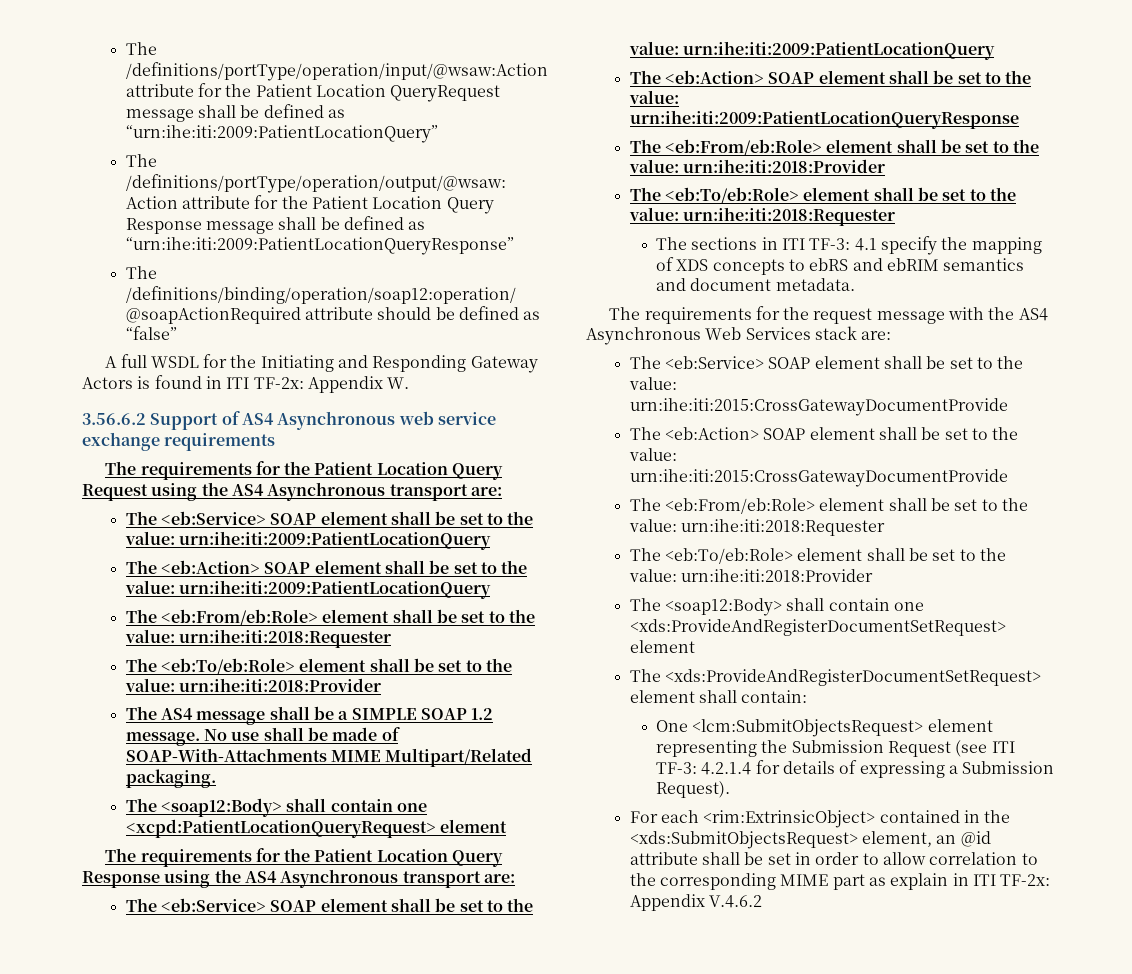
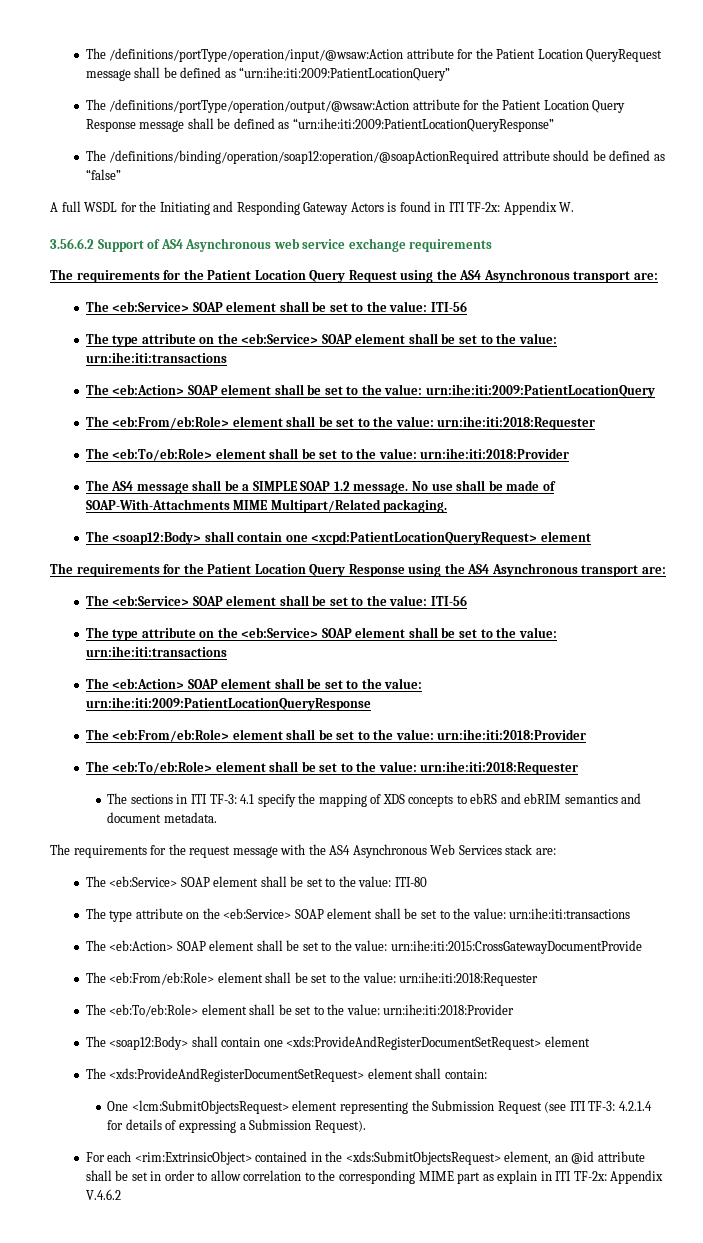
  The requirements for the Patient Location Query Request using the AS4 Asynchronous transport are:
- The <eb:Service> SOAP element shall be set to the value: urn:ihe:iti:2009:PatientLocationQuery
+ The <eb:Service> SOAP element shall be set to the value: ITI-56
+ The type attribute on the <eb:Service> SOAP element shall be set to the value: urn:ihe:iti:transactions
  The requirements for the Patient Location Query Response using the AS4 Asynchronous transport are:
- The <eb:Service> SOAP element shall be set to the value: urn:ihe:iti:2009:PatientLocationQuery
+ The <eb:Service> SOAP element shall be set to the value: ITI-56
+ The type attribute on the <eb:Service> SOAP element shall be set to the value: urn:ihe:iti:transactions
- The <eb:Service> SOAP element shall be set to the value: urn:ihe:iti:2015:CrossGatewayDocumentProvide
+ The <eb:Service> SOAP element shall be set to the value: ITI-80
+ The type attribute on the <eb:Service> SOAP element shall be set to the value: urn:ihe:iti:transactions

